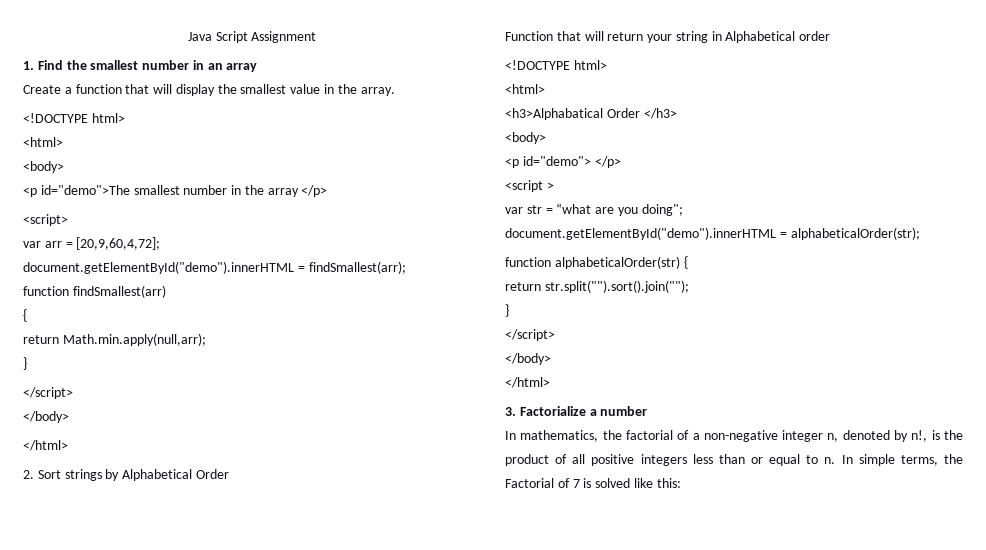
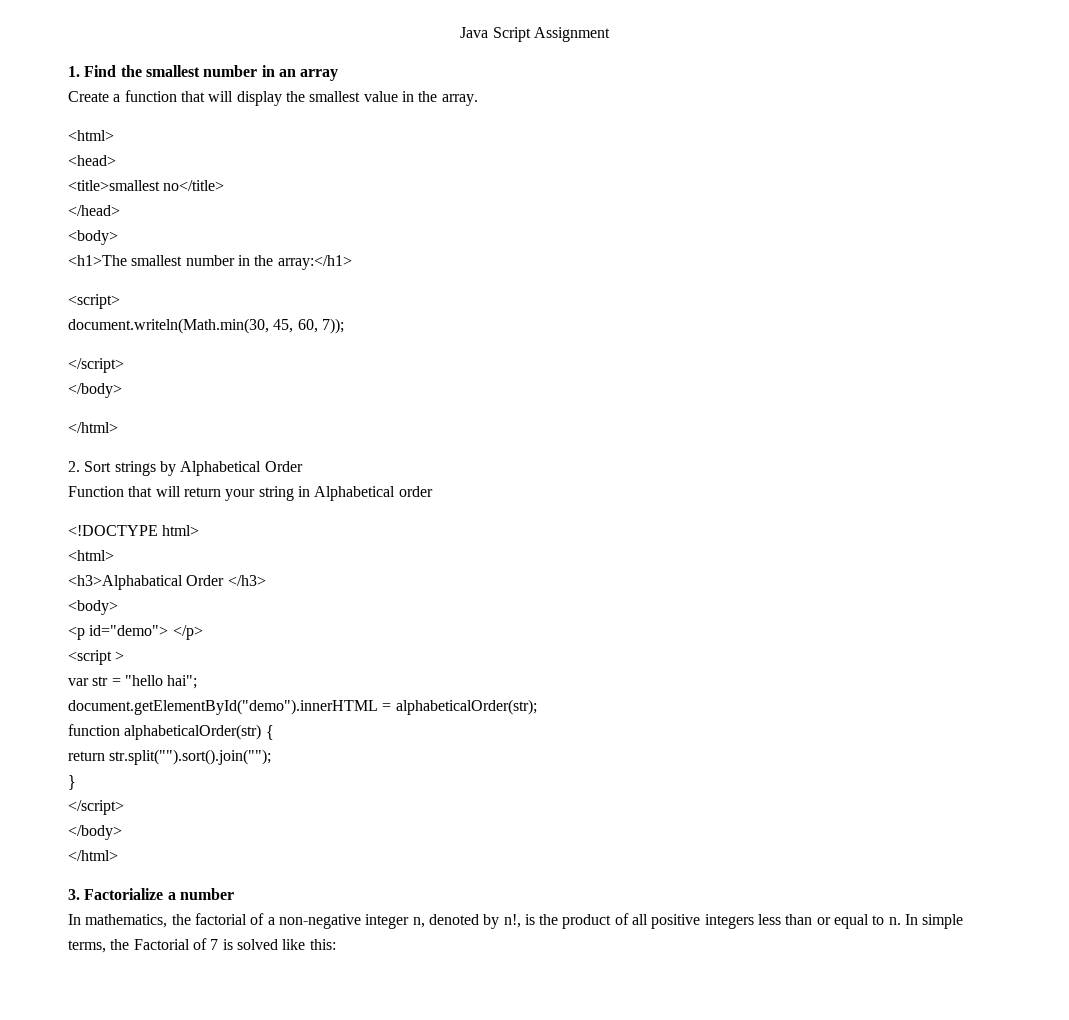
  Create a function that will display the smallest value in the array.
- <!DOCTYPE html>
  <html>
+ <head>
+ <title>smallest no</title>
+ </head>
  <body>
- <p id="demo">The smallest number in the array </p>
+ <h1>The smallest number in the array:</h1>
- var arr = [20,9,60,4,72];
- document.getElementById("demo").innerHTML = findSmallest(arr);
- function findSmallest(arr)
- {
- return Math.min.apply(null,arr);
- }
+ document.writeln(Math.min(30, 45, 60, 7));
- var str = “what are you doing";
+ var str = "hello hai";

